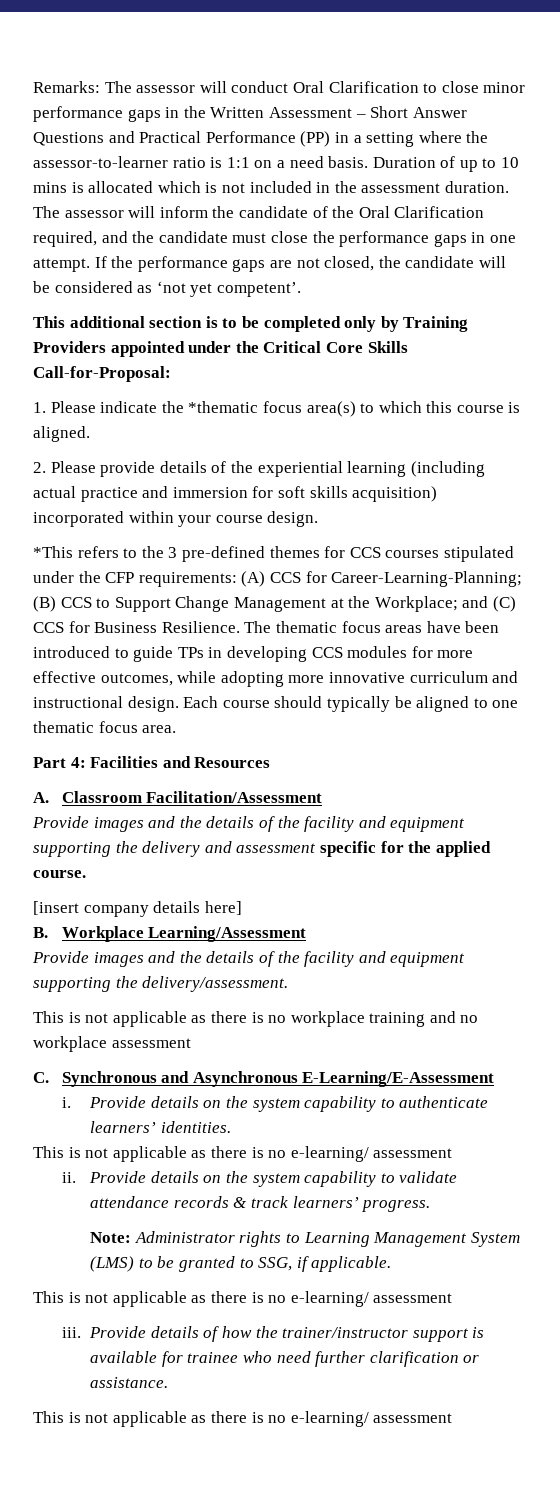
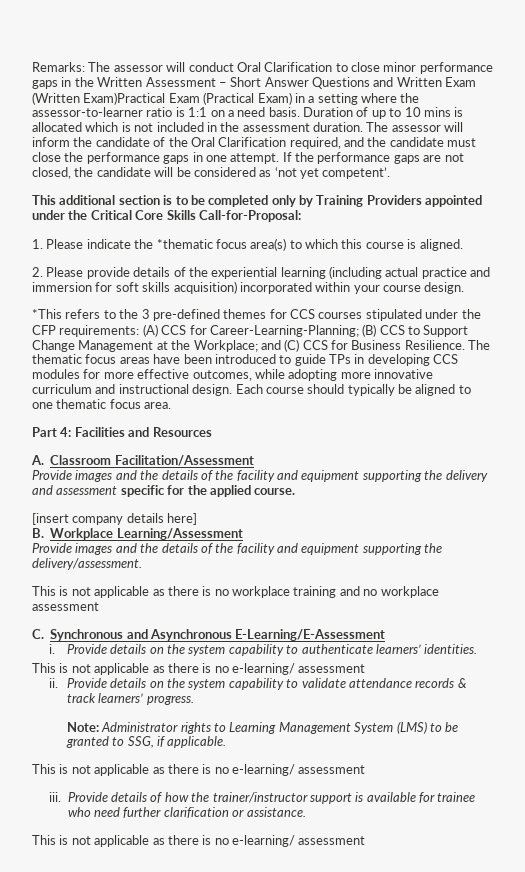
- Remarks: The assessor will conduct Oral Clarification to close minor performance gaps in the Written Assessment – Short Answer Questions and Practical Performance (PP) in a setting where the assessor-to-learner ratio is 1:1 on a need basis.
+ Remarks: The assessor will conduct Oral Clarification to close minor performance gaps in the Written Assessment – Short Answer Questions and Written Exam (Written Exam)Practical Exam (Practical Exam) in a setting where the assessor-to-learner ratio is 1:1 on a need basis.

